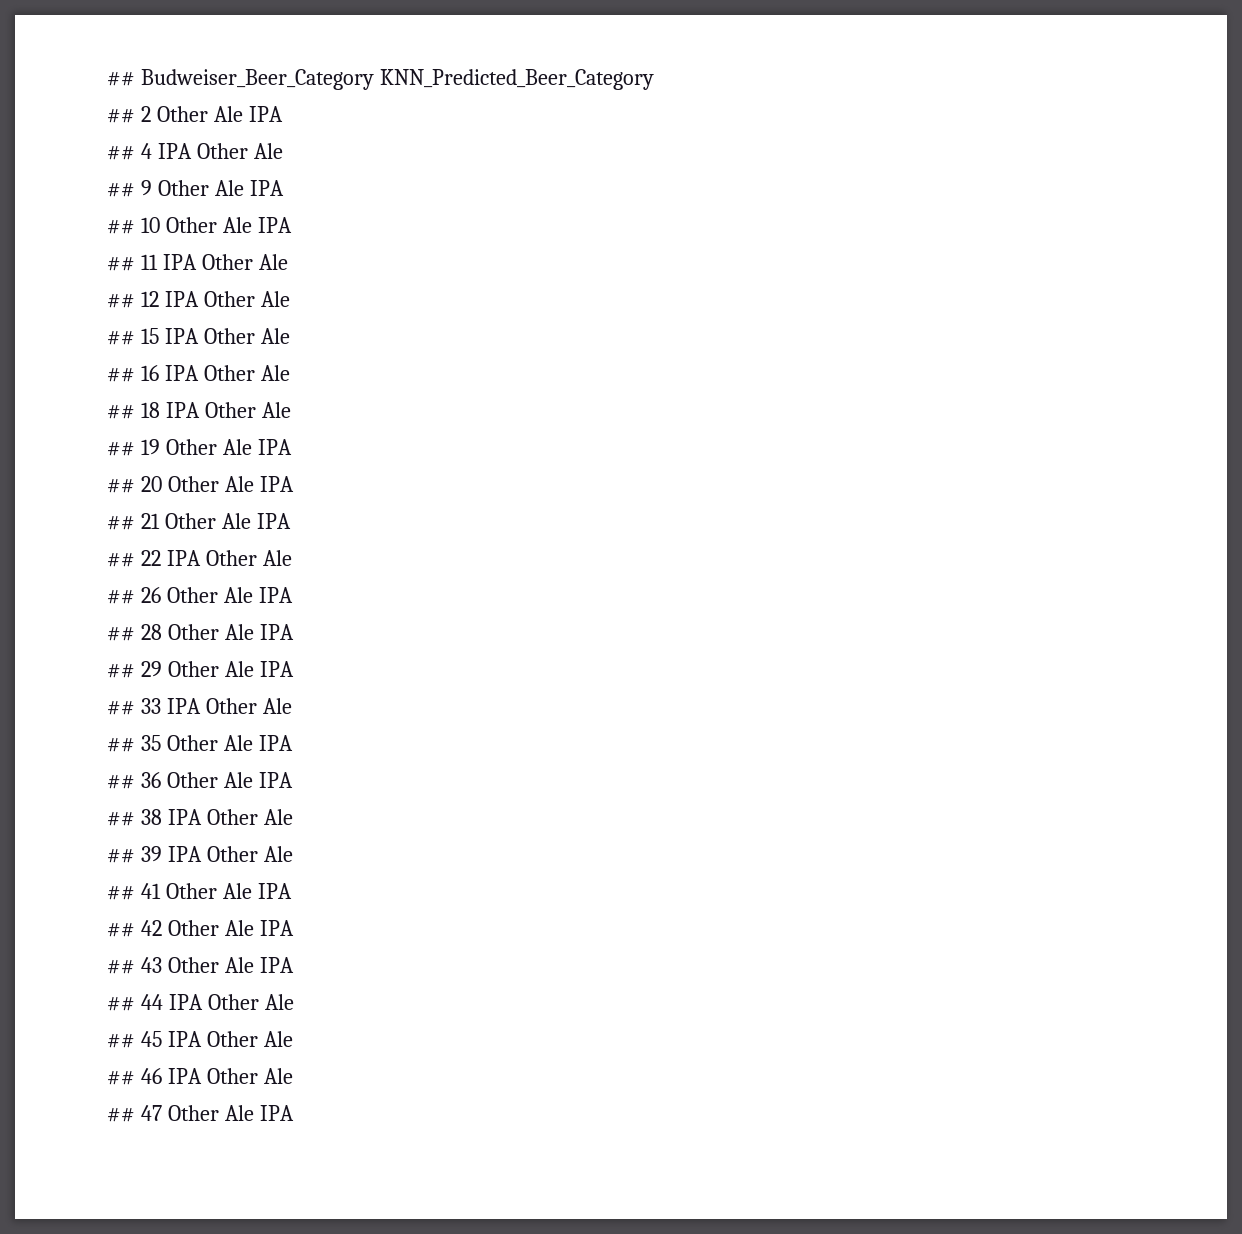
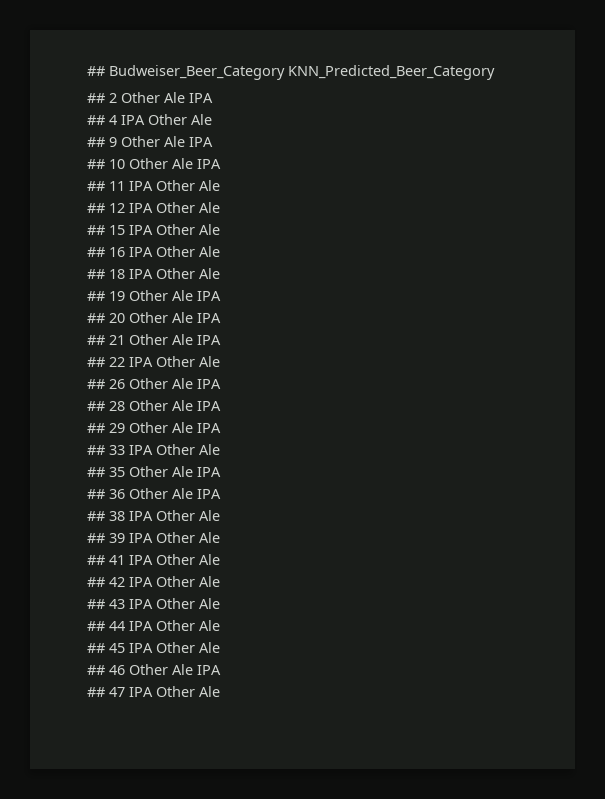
- ## 41 Other Ale IPA
+ ## 41 IPA Other Ale
- ## 42 Other Ale IPA
+ ## 42 IPA Other Ale
- ## 43 Other Ale IPA
+ ## 43 IPA Other Ale
- ## 46 IPA Other Ale
- ## 47 Other Ale IPA
+ ## 46 Other Ale IPA
+ ## 47 IPA Other Ale

